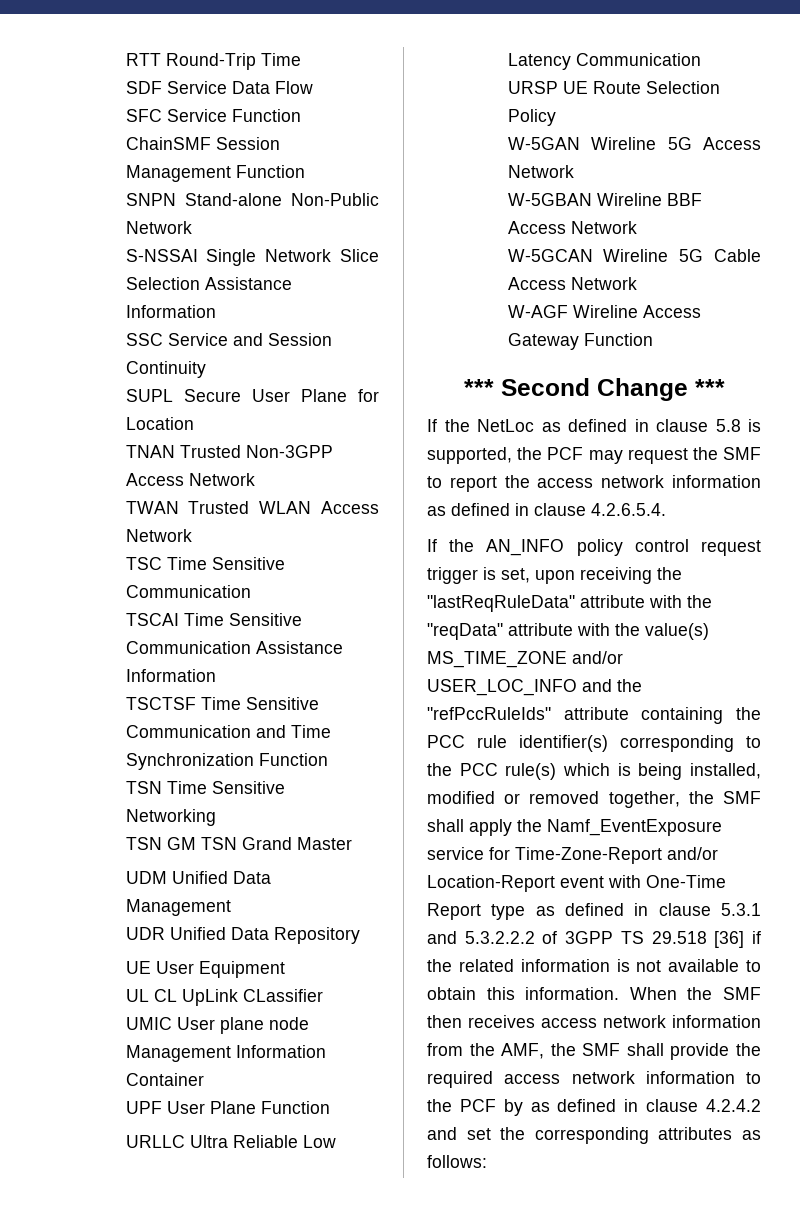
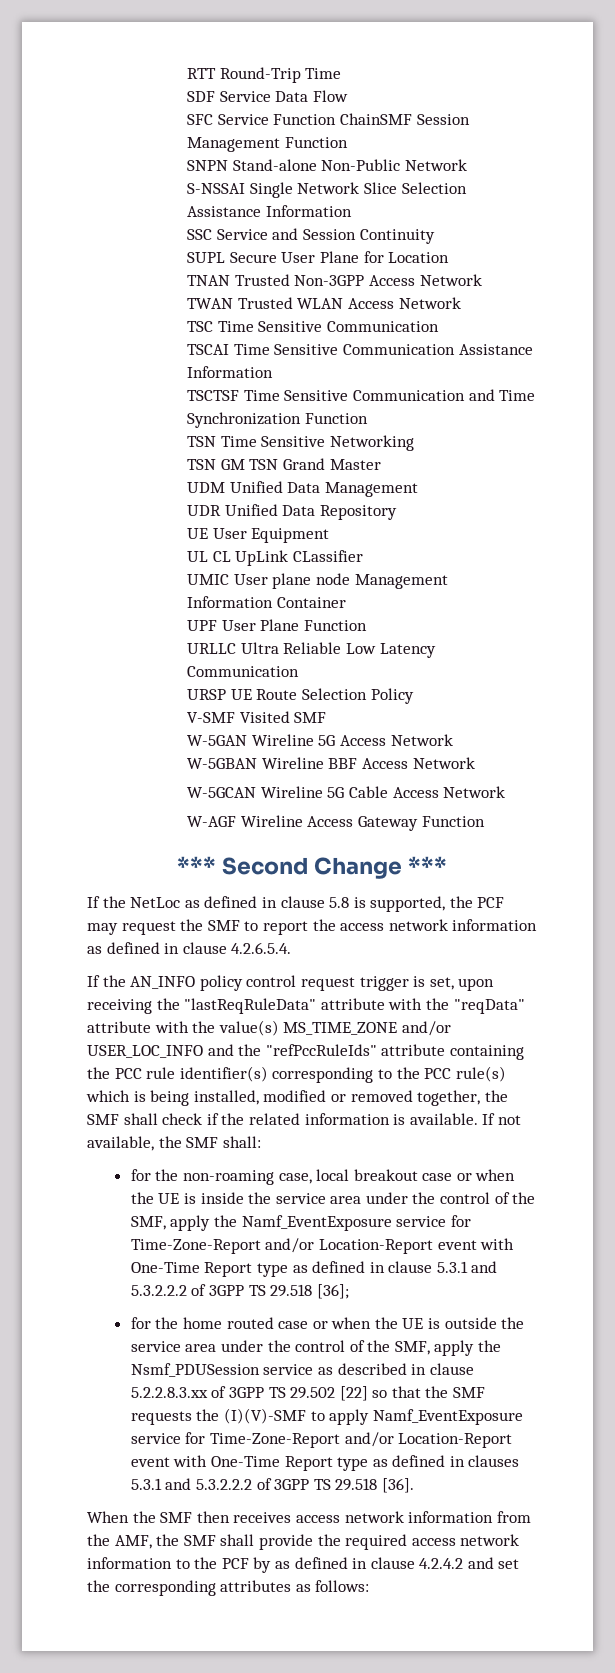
+ V-SMF Visited SMF
- If the AN_INFO policy control request trigger is set, upon receiving the "lastReqRuleData" attribute with the "reqData" attribute with the value(s) MS_TIME_ZONE and/or USER_LOC_INFO and the "refPccRuleIds" attribute containing the PCC rule identifier(s) corresponding to the PCC rule(s) which is being installed, modified or removed together, the SMF shall apply the Namf_EventExposure service for Time-Zone-Report and/or Location-Report event with One-Time Report type as defined in clause 5.3.1 and 5.3.2.2.2 of 3GPP TS 29.518 [36] if the related information is not available to obtain this information. When the SMF then receives access network information from the AMF, the SMF shall provide the required access network information to the PCF by as defined in clause 4.2.4.2 and set the corresponding attributes as follows:
+ If the AN_INFO policy control request trigger is set, upon receiving the "lastReqRuleData" attribute with the "reqData" attribute with the value(s) MS_TIME_ZONE and/or USER_LOC_INFO and the "refPccRuleIds" attribute containing the PCC rule identifier(s) corresponding to the PCC rule(s) which is being installed, modified or removed together, the SMF shall check if the related information is available. If not available, the SMF shall:
+ for the non-roaming case, local breakout case or when the UE is inside the service area under the control of the SMF, apply the Namf_EventExposure service for Time-Zone-Report and/or Location-Report event with One-Time Report type as defined in clause 5.3.1 and 5.3.2.2.2 of 3GPP TS 29.518 [36];
+ for the home routed case or when the UE is outside the service area under the control of the SMF, apply the Nsmf_PDUSession service as described in clause 5.2.2.8.3.xx of 3GPP TS 29.502 [22] so that the SMF requests the (I)(V)-SMF to apply Namf_EventExposure service for Time-Zone-Report and/or Location-Report event with One-Time Report type as defined in clauses 5.3.1 and 5.3.2.2.2 of 3GPP TS 29.518 [36].
+ When the SMF then receives access network information from the AMF, the SMF shall provide the required access network information to the PCF by as defined in clause 4.2.4.2 and set the corresponding attributes as follows:

